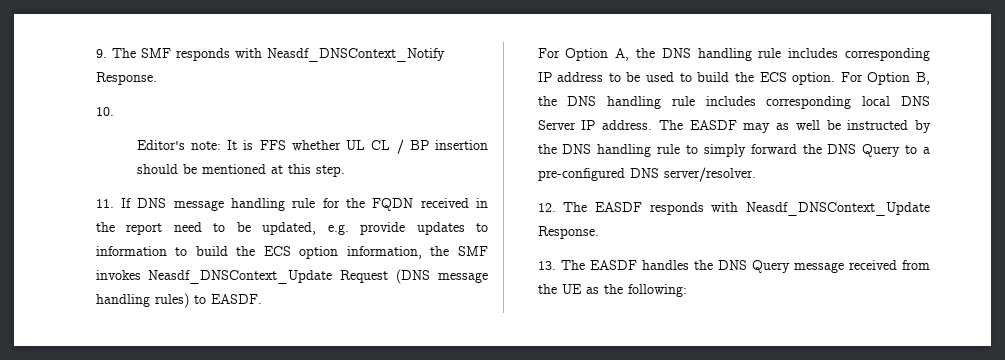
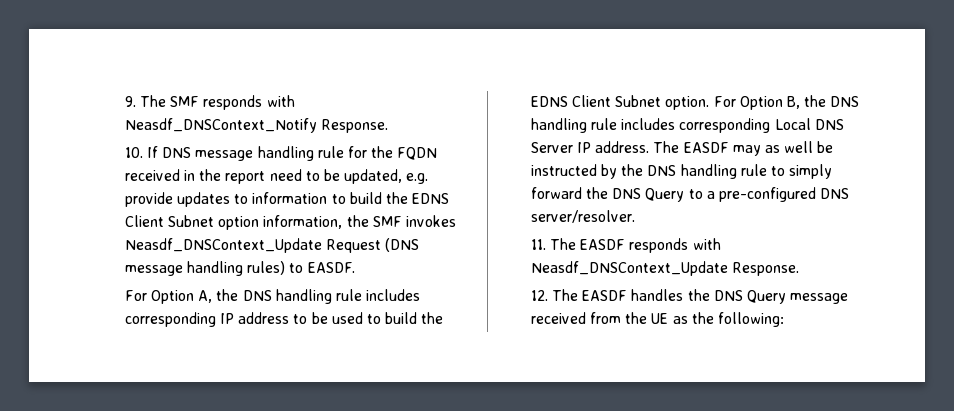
- 10.
- Editor's note: It is FFS whether UL CL / BP insertion should be mentioned at this step.
- 11. If DNS message handling rule for the FQDN received in the report need to be updated, e.g. provide updates to information to build the ECS option information, the SMF invokes Neasdf_DNSContext_Update Request (DNS message handling rules) to EASDF.
+ 10. If DNS message handling rule for the FQDN received in the report need to be updated, e.g. provide updates to information to build the EDNS Client Subnet option information, the SMF invokes Neasdf_DNSContext_Update Request (DNS message handling rules) to EASDF.
- For Option A, the DNS handling rule includes corresponding IP address to be used to build the ECS option.
+ For Option A, the DNS handling rule includes corresponding IP address to be used to build the EDNS Client Subnet option.
- For Option B, the DNS handling rule includes corresponding local DNS Server IP address.
+ For Option B, the DNS handling rule includes corresponding Local DNS Server IP address.
- 12. The EASDF responds with Neasdf_DNSContext_Update Response.
+ 11. The EASDF responds with Neasdf_DNSContext_Update Response.
- 13. The EASDF handles the DNS Query message received from the UE as the following:
+ 12. The EASDF handles the DNS Query message received from the UE as the following:

